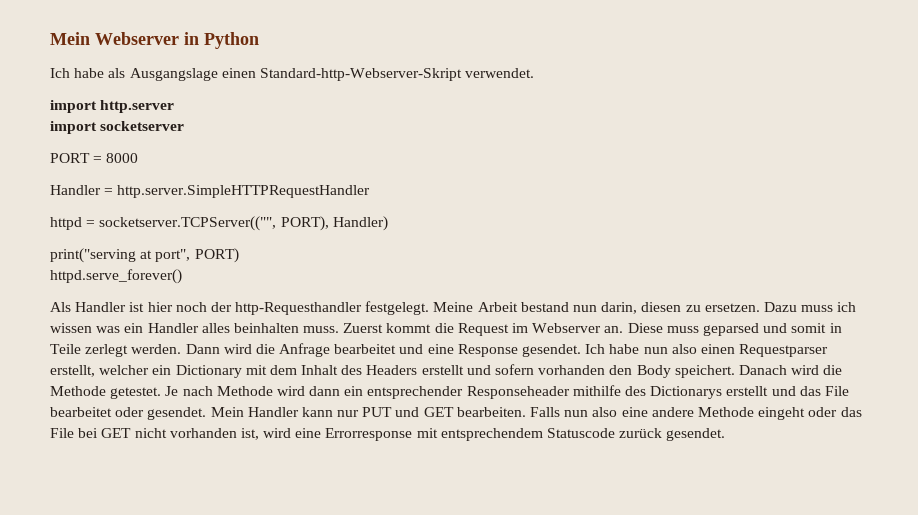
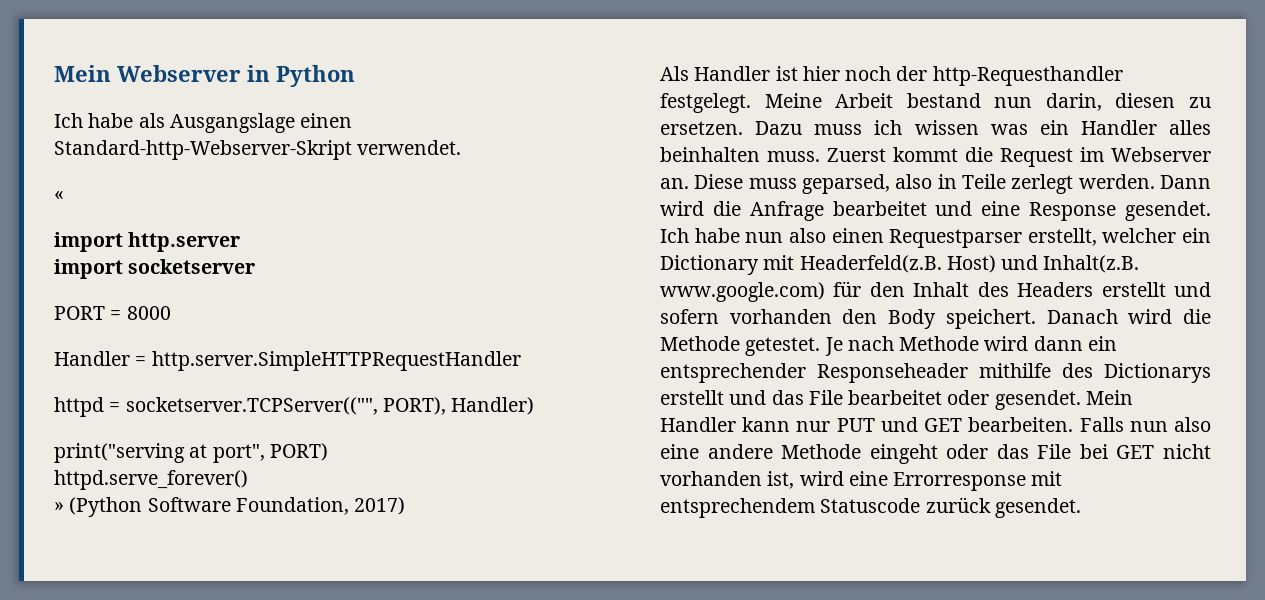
+ «
+ » (Python Software Foundation, 2017)
- Diese muss geparsed und somit in Teile zerlegt werden.
+ Diese muss geparsed, also in Teile zerlegt werden.
- Ich habe nun also einen Requestparser erstellt, welcher ein Dictionary mit dem Inhalt des Headers erstellt und sofern vorhanden den Body speichert.
+ Ich habe nun also einen Requestparser erstellt, welcher ein Dictionary mit Headerfeld(z.B. Host) und Inhalt(z.B. www.google.com) für den Inhalt des Headers erstellt und sofern vorhanden den Body speichert.

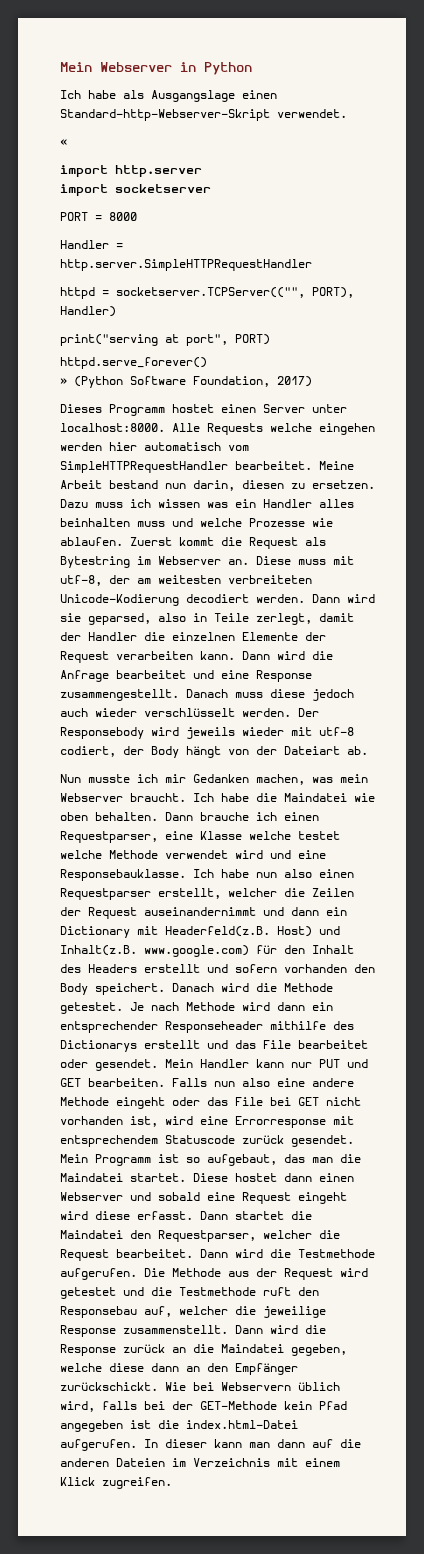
- Als Handler ist hier noch der http-Requesthandler festgelegt.
+ Dieses Programm hostet einen Server unter localhost:8000. Alle Requests welche eingehen werden hier automatisch vom SimpleHTTPRequestHandler bearbeitet.
- Dazu muss ich wissen was ein Handler alles beinhalten muss.
+ Dazu muss ich wissen was ein Handler alles beinhalten muss und welche Prozesse wie ablaufen.
- Zuerst kommt die Request im Webserver an.
+ Zuerst kommt die Request als Bytestring im Webserver an.
- Diese muss geparsed, also in Teile zerlegt werden.
+ Diese muss mit utf-8, der am weitesten verbreiteten Unicode-Kodierung decodiert werden. Dann wird sie geparsed, also in Teile zerlegt, damit der Handler die einzelnen Elemente der Request verarbeiten kann.
- Dann wird die Anfrage bearbeitet und eine Response gesendet.
+ Dann wird die Anfrage bearbeitet und eine Response zusammengestellt. Danach muss diese jedoch auch wieder verschlüsselt werden. Der Responsebody wird jeweils wieder mit utf-8 codiert, der Body hängt von der Dateiart ab.
+ Nun musste ich mir Gedanken machen, was mein Webserver braucht. Ich habe die Maindatei wie oben behalten. Dann brauche ich einen Requestparser, eine Klasse welche testet welche Methode verwendet wird und eine Responsebauklasse.
- Ich habe nun also einen Requestparser erstellt, welcher ein Dictionary mit Headerfeld(z.B. Host) und Inhalt(z.B. www.google.com) für den Inhalt des Headers erstellt und sofern vorhanden den Body speichert.
+ Ich habe nun also einen Requestparser erstellt, welcher die Zeilen der Request auseinandernimmt und dann ein Dictionary mit Headerfeld(z.B. Host) und Inhalt(z.B. www.google.com) für den Inhalt des Headers erstellt und sofern vorhanden den Body speichert.
+ Mein Programm ist so aufgebaut, das man die Maindatei startet. Diese hostet dann einen Webserver und sobald eine Request eingeht wird diese erfasst. Dann startet die Maindatei den Requestparser, welcher die Request bearbeitet. Dann wird die Testmethode aufgerufen. Die Methode aus der Request wird getestet und die Testmethode ruft den Responsebau auf, welcher die jeweilige Response zusammenstellt. Dann wird die Response zurück an die Maindatei gegeben, welche diese dann an den Empfänger zurückschickt. Wie bei Webservern üblich wird, falls bei der GET-Methode kein Pfad angegeben ist die index.html-Datei aufgerufen. In dieser kann man dann auf die anderen Dateien im Verzeichnis mit einem Klick zugreifen.

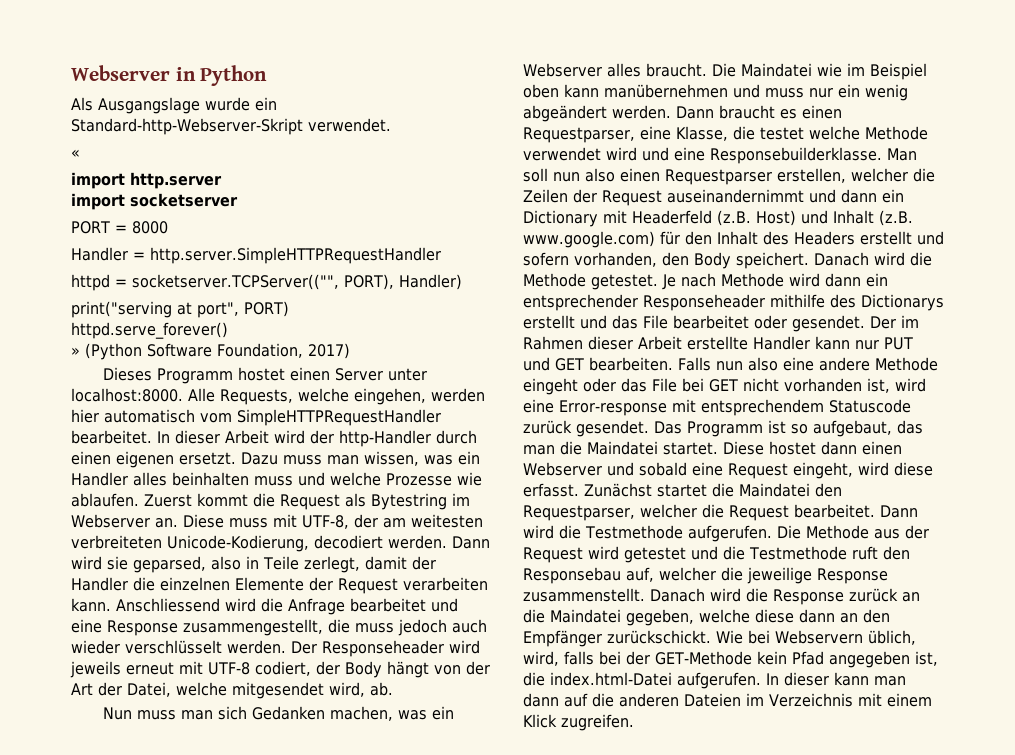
- Mein Webserver in Python
+ Webserver in Python
- Ich habe als Ausgangslage einen Standard-http-Webserver-Skript verwendet.
+ Als Ausgangslage wurde ein Standard-http-Webserver-Skript verwendet.
- Alle Requests welche eingehen werden hier automatisch vom SimpleHTTPRequestHandler bearbeitet.
+ Alle Requests, welche eingehen, werden hier automatisch vom SimpleHTTPRequestHandler bearbeitet.
- Meine Arbeit bestand nun darin, diesen zu ersetzen. Dazu muss ich wissen was ein Handler alles beinhalten muss und welche Prozesse wie ablaufen.
+ In dieser Arbeit wird der http-Handler durch einen eigenen ersetzt. Dazu muss man wissen, was ein Handler alles beinhalten muss und welche Prozesse wie ablaufen.
- Diese muss mit utf-8, der am weitesten verbreiteten Unicode-Kodierung decodiert werden.
+ Diese muss mit UTF-8, der am weitesten verbreiteten Unicode-Kodierung, decodiert werden.
- Dann wird die Anfrage bearbeitet und eine Response zusammengestellt. Danach muss diese jedoch auch wieder verschlüsselt werden.
+ Anschliessend wird die Anfrage bearbeitet und eine Response zusammengestellt, die muss jedoch auch wieder verschlüsselt werden.
- Der Responsebody wird jeweils wieder mit utf-8 codiert, der Body hängt von der Dateiart ab.
- Nun musste ich mir Gedanken machen, was mein Webserver braucht. Ich habe die Maindatei wie oben behalten. Dann brauche ich einen Requestparser, eine Klasse welche testet welche Methode verwendet wird und eine Responsebauklasse. Ich habe nun also einen Requestparser erstellt, welcher die Zeilen der Request auseinandernimmt und dann ein Dictionary mit Headerfeld(z.B. Host) und Inhalt(z.B. www.google.com) für den Inhalt des Headers erstellt und sofern vorhanden den Body speichert.
+ Der Responseheader wird jeweils erneut mit UTF-8 codiert, der Body hängt von der Art der Datei, welche mitgesendet wird, ab.
+ Nun muss man sich Gedanken machen, was ein Webserver alles braucht. Die Maindatei wie im Beispiel oben kann manübernehmen und muss nur ein wenig abgeändert werden. Dann braucht es einen Requestparser, eine Klasse, die testet welche Methode verwendet wird und eine Responsebuilderklasse. Man soll nun also einen Requestparser erstellen, welcher die Zeilen der Request auseinandernimmt und dann ein Dictionary mit Headerfeld (z.B. Host) und Inhalt (z.B. www.google.com) für den Inhalt des Headers erstellt und sofern vorhanden, den Body speichert.
- Mein Handler kann nur PUT und GET bearbeiten.
+ Der im Rahmen dieser Arbeit erstellte Handler kann nur PUT und GET bearbeiten.
- Falls nun also eine andere Methode eingeht oder das File bei GET nicht vorhanden ist, wird eine Errorresponse mit entsprechendem Statuscode zurück gesendet.
+ Falls nun also eine andere Methode eingeht oder das File bei GET nicht vorhanden ist, wird eine Error-response mit entsprechendem Statuscode zurück gesendet.
- Mein Programm ist so aufgebaut, das man die Maindatei startet.
+ Das Programm ist so aufgebaut, das man die Maindatei startet.
- Diese hostet dann einen Webserver und sobald eine Request eingeht wird diese erfasst.
+ Diese hostet dann einen Webserver und sobald eine Request eingeht, wird diese erfasst.
- Dann startet die Maindatei den Requestparser, welcher die Request bearbeitet.
+ Zunächst startet die Maindatei den Requestparser, welcher die Request bearbeitet.
- Dann wird die Response zurück an die Maindatei gegeben, welche diese dann an den Empfänger zurückschickt.
+ Danach wird die Response zurück an die Maindatei gegeben, welche diese dann an den Empfänger zurückschickt.
- Wie bei Webservern üblich wird, falls bei der GET-Methode kein Pfad angegeben ist die index.html-Datei aufgerufen.
+ Wie bei Webservern üblich, wird, falls bei der GET-Methode kein Pfad angegeben ist, die index.html-Datei aufgerufen.

